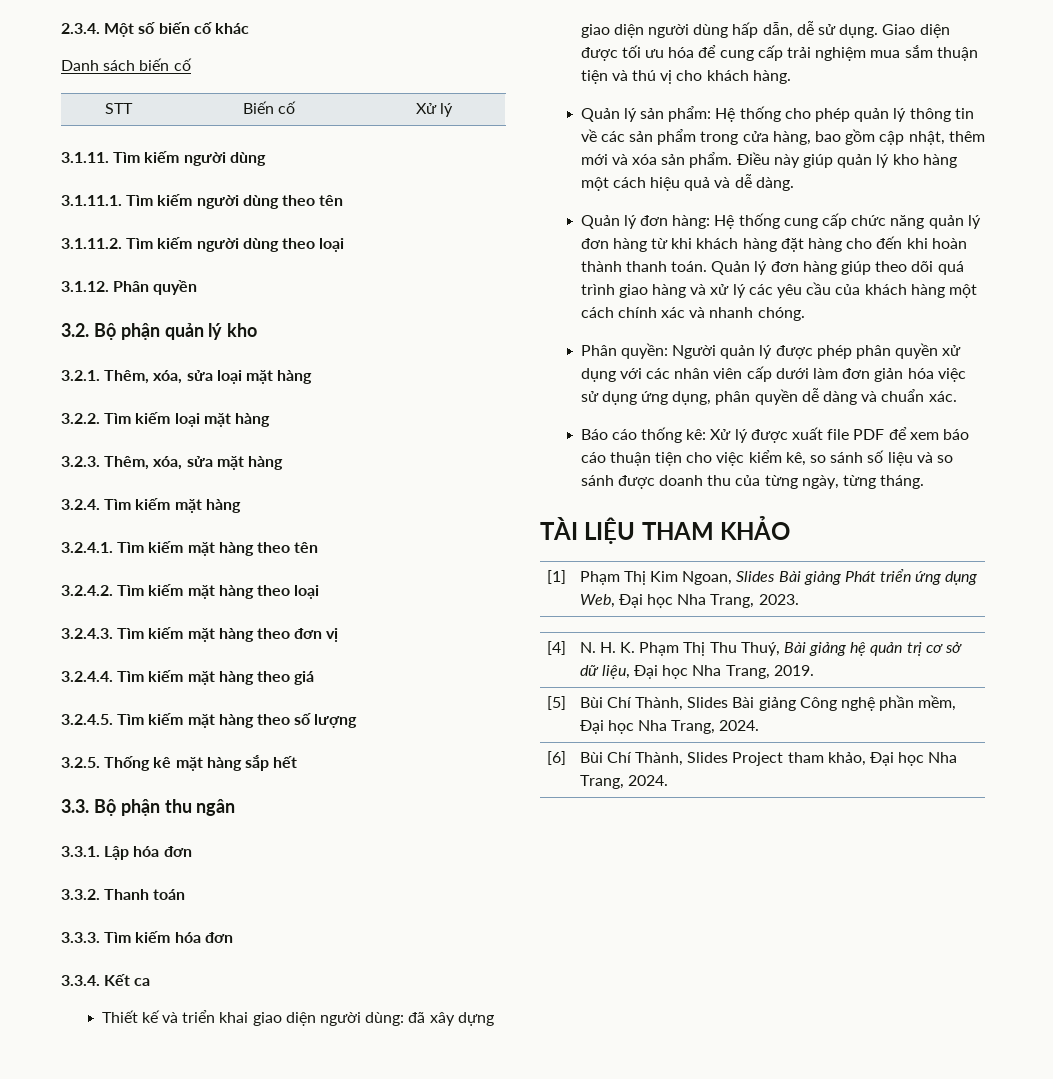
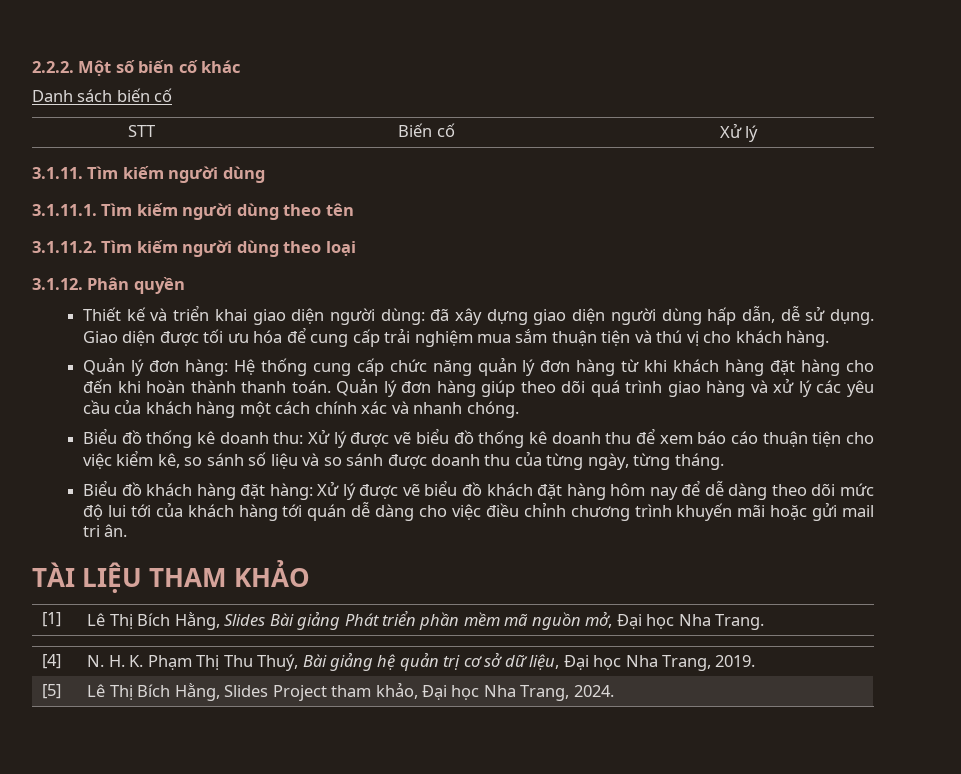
- 2.3.4. Một số biến cố khác
+ 2.2.2. Một số biến cố khác
- 3.2. Bộ phận quản lý kho
- 3.2.1. Thêm, xóa, sửa loại mặt hàng
- 3.2.2. Tìm kiếm loại mặt hàng
- 3.2.3. Thêm, xóa, sửa mặt hàng
- 3.2.4. Tìm kiếm mặt hàng
- 3.2.4.1. Tìm kiếm mặt hàng theo tên
- 3.2.4.2. Tìm kiếm mặt hàng theo loại
- 3.2.4.3. Tìm kiếm mặt hàng theo đơn vị
- 3.2.4.4. Tìm kiếm mặt hàng theo giá
- 3.2.4.5. Tìm kiếm mặt hàng theo số lượng
- 3.2.5. Thống kê mặt hàng sắp hết
- 3.3. Bộ phận thu ngân
- 3.3.1. Lập hóa đơn
- 3.3.2. Thanh toán
- 3.3.3. Tìm kiếm hóa đơn
- 3.3.4. Kết ca
- Quản lý sản phẩm: Hệ thống cho phép quản lý thông tin về các sản phẩm trong cửa hàng, bao gồm cập nhật, thêm mới và xóa sản phẩm. Điều này giúp quản lý kho hàng một cách hiệu quả và dễ dàng.
- Phân quyền: Người quản lý được phép phân quyền xử dụng với các nhân viên cấp dưới làm đơn giản hóa việc sử dụng ứng dụng, phân quyền dễ dàng và chuẩn xác.
- Báo cáo thống kê: Xử lý được xuất file PDF để xem báo cáo thuận tiện cho việc kiểm kê, so sánh số liệu và so sánh được doanh thu của từng ngày, từng tháng.
+ Biểu đồ thống kê doanh thu: Xử lý được vẽ biểu đồ thống kê doanh thu để xem báo cáo thuận tiện cho việc kiểm kê, so sánh số liệu và so sánh được doanh thu của từng ngày, từng tháng.
+ Biểu đồ khách hàng đặt hàng: Xử lý được vẽ biểu đồ khách đặt hàng hôm nay để dễ dàng theo dõi mức độ lui tới của khách hàng tới quán dễ dàng cho việc điều chỉnh chương trình khuyến mãi hoặc gửi mail tri ân.
- [1] | Phạm Thị Kim Ngoan, Slides Bài giảng Phát triển ứng dụng Web, Đại học Nha Trang, 2023.
+ [1] | Lê Thị Bích Hằng, Slides Bài giảng Phát triển phần mềm mã nguồn mở, Đại học Nha Trang.
- [5] | Bùi Chí Thành, Slides Bài giảng Công nghệ phần mềm, Đại học Nha Trang, 2024.
- [6] | Bùi Chí Thành, Slides Project tham khảo, Đại học Nha Trang, 2024.
+ [5] | Lê Thị Bích Hằng, Slides Project tham khảo, Đại học Nha Trang, 2024.

